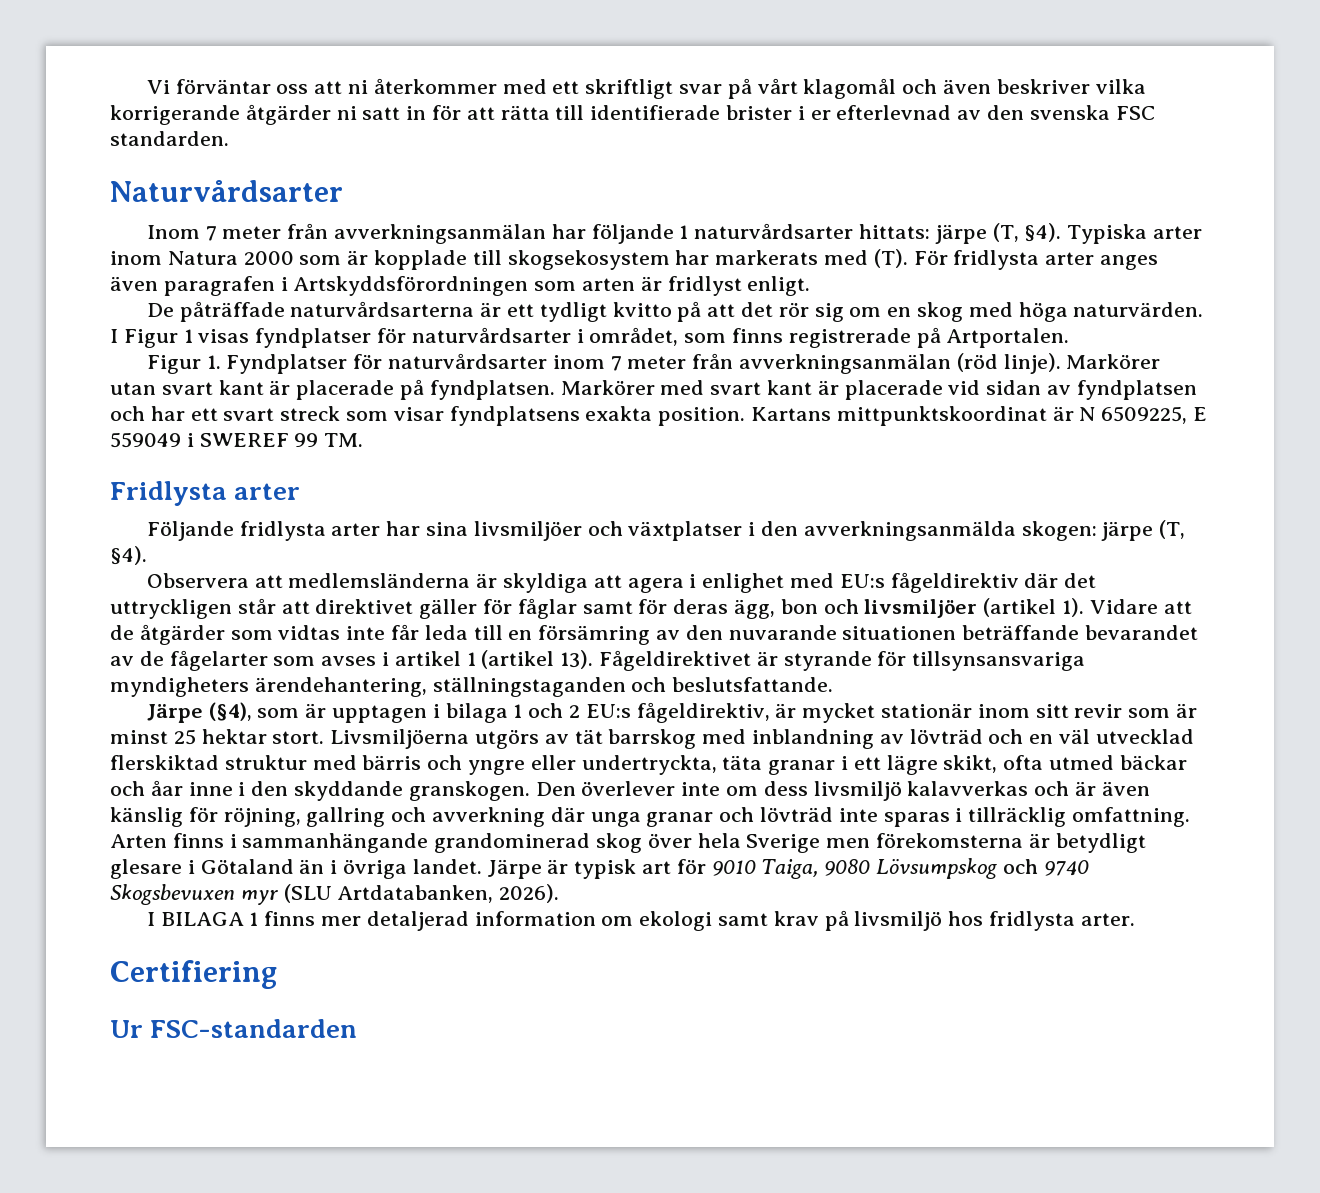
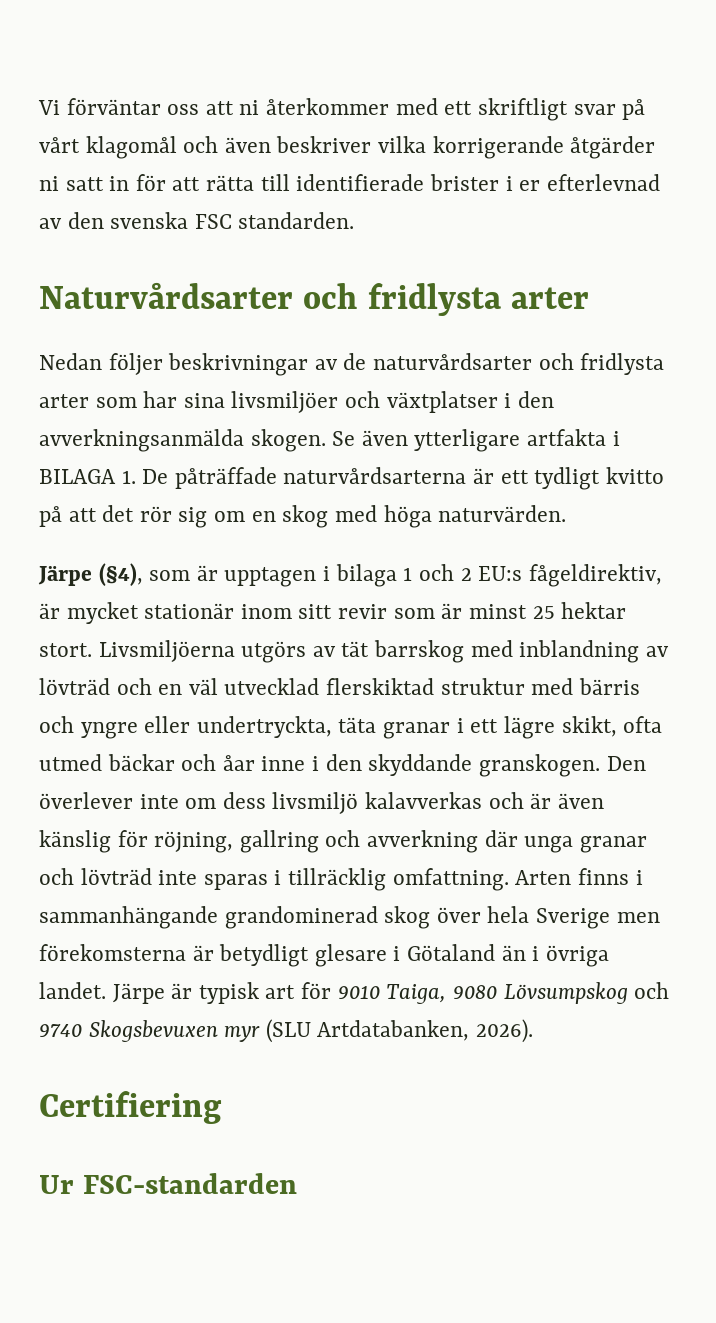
- Naturvårdsarter
- Inom 7 meter från avverkningsanmälan har följande 1 naturvårdsarter hittats: järpe (T, §4). Typiska arter inom Natura 2000 som är kopplade till skogsekosystem har markerats med (T). För fridlysta arter anges även paragrafen i Artskyddsförordningen som arten är fridlyst enligt.
- De påträffade naturvårdsarterna är ett tydligt kvitto på att det rör sig om en skog med höga naturvärden. I Figur 1 visas fyndplatser för naturvårdsarter i området, som finns registrerade på Artportalen.
- Figur 1. Fyndplatser för naturvårdsarter inom 7 meter från avverkningsanmälan (röd linje). Markörer utan svart kant är placerade på fyndplatsen. Markörer med svart kant är placerade vid sidan av fyndplatsen och har ett svart streck som visar fyndplatsens exakta position. Kartans mittpunktskoordinat är N 6509225, E 559049 i SWEREF 99 TM.
- Fridlysta arter
- Följande fridlysta arter har sina livsmiljöer och växtplatser i den avverkningsanmälda skogen: järpe (T, §4).
- Observera att medlemsländerna är skyldiga att agera i enlighet med EU:s fågeldirektiv där det uttryckligen står att direktivet gäller för fåglar samt för deras ägg, bon och livsmiljöer (artikel 1). Vidare att de åtgärder som vidtas inte får leda till en försämring av den nuvarande situationen beträffande bevarandet av de fågelarter som avses i artikel 1 (artikel 13). Fågeldirektivet är styrande för tillsynsansvariga myndigheters ärendehantering, ställningstaganden och beslutsfattande.
+ Naturvårdsarter och fridlysta arter
+ Nedan följer beskrivningar av de naturvårdsarter och fridlysta arter som har sina livsmiljöer och växtplatser i den avverkningsanmälda skogen. Se även ytterligare artfakta i BILAGA 1. De påträffade naturvårdsarterna är ett tydligt kvitto på att det rör sig om en skog med höga naturvärden.
- I BILAGA 1 finns mer detaljerad information om ekologi samt krav på livsmiljö hos fridlysta arter.

